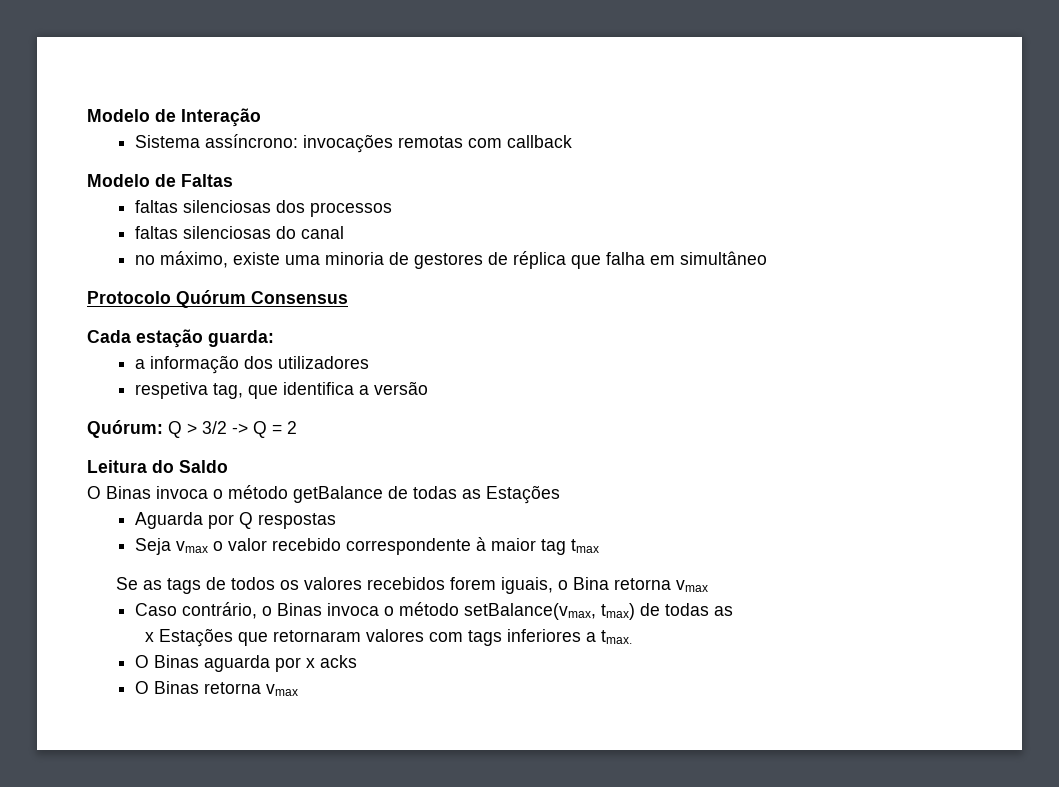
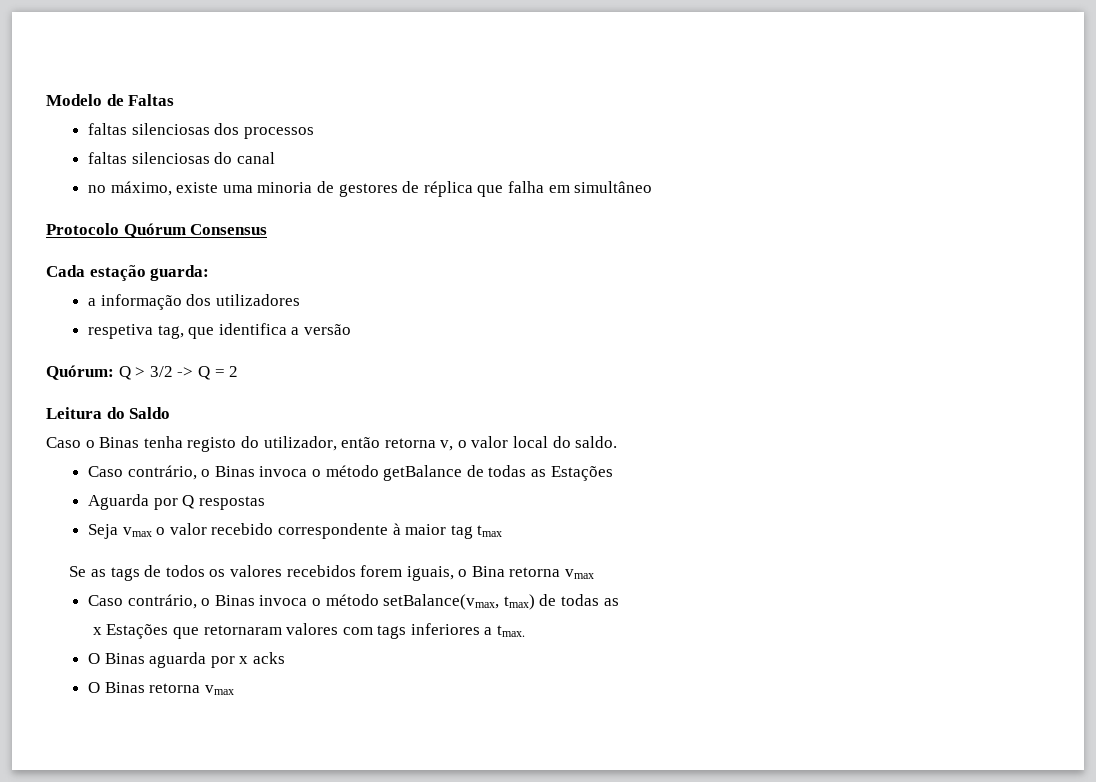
- Modelo de Interação
- Sistema assíncrono: invocações remotas com callback
- O Binas invoca o método getBalance de todas as Estações
+ Caso o Binas tenha registo do utilizador, então retorna v, o valor local do saldo.
+ Caso contrário, o Binas invoca o método getBalance de todas as Estações

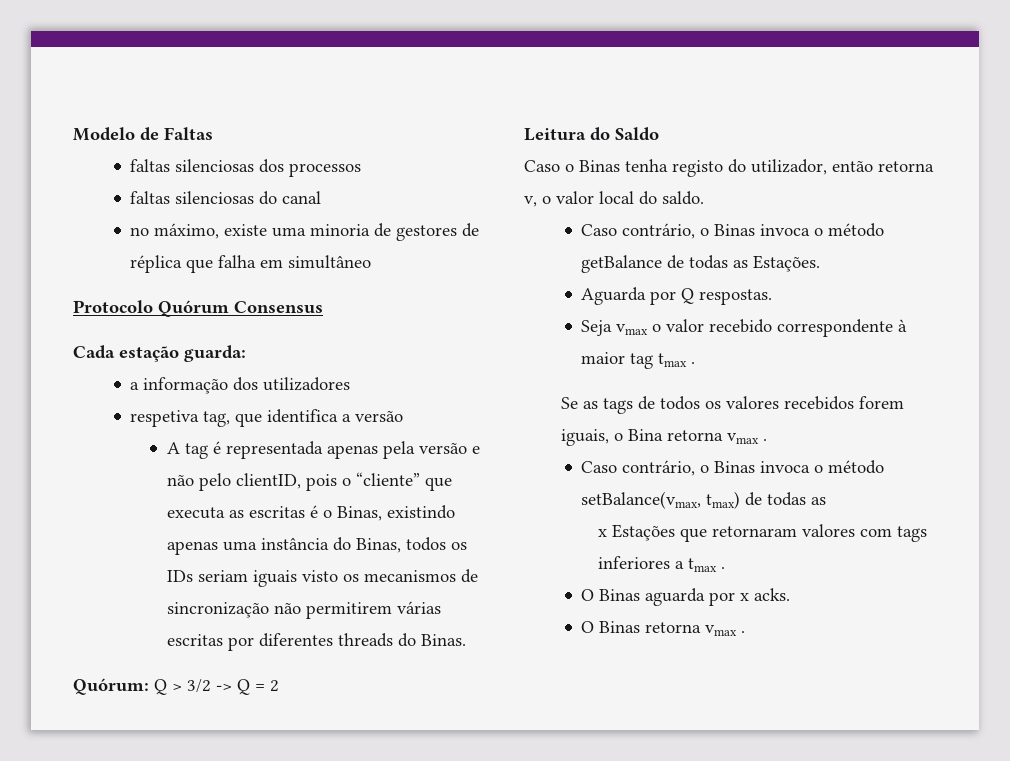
+ A tag é representada apenas pela versão e não pelo clientID, pois o “cliente” que executa as escritas é o Binas, existindo apenas uma instância do Binas, todos os IDs seriam iguais visto os mecanismos de sincronização não permitirem várias escritas por diferentes threads do Binas.
- Caso contrário, o Binas invoca o método getBalance de todas as Estações
+ Caso contrário, o Binas invoca o método getBalance de todas as Estações.
- Aguarda por Q respostas
+ Aguarda por Q respostas.
- Seja vmax o valor recebido correspondente à maior tag tmax
+ Seja vmax o valor recebido correspondente à maior tag tmax .
- Se as tags de todos os valores recebidos forem iguais, o Bina retorna vmax
+ Se as tags de todos os valores recebidos forem iguais, o Bina retorna vmax .
- x Estações que retornaram valores com tags inferiores a tmax.
+ x Estações que retornaram valores com tags inferiores a tmax .
- O Binas aguarda por x acks
+ O Binas aguarda por x acks.
- O Binas retorna vmax
+ O Binas retorna vmax .

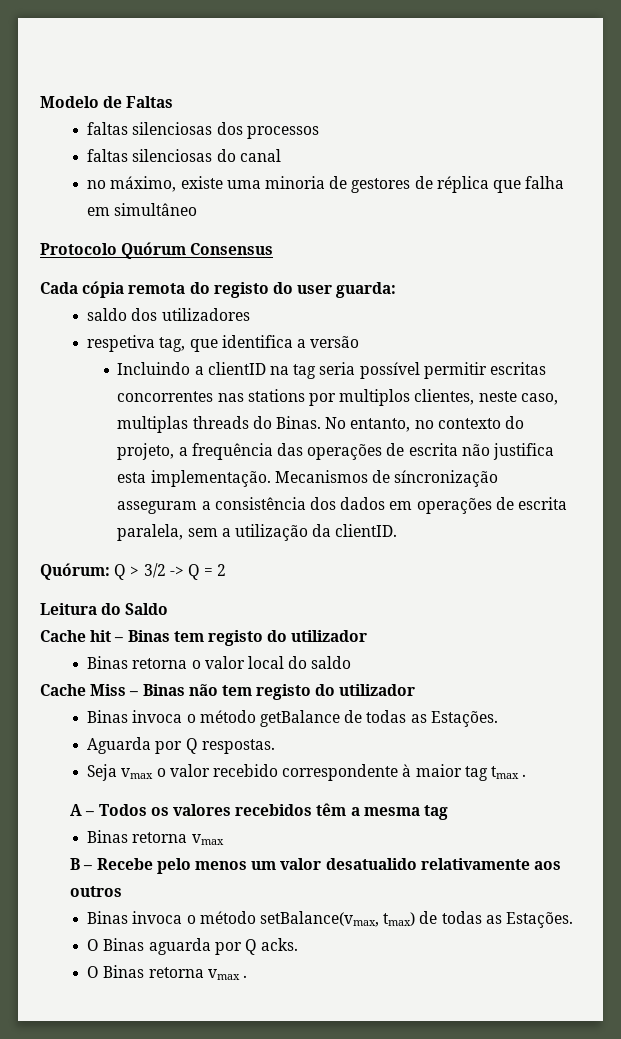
- Cada estação guarda:
+ Cada cópia remota do registo do user guarda:
- a informação dos utilizadores
+ saldo dos utilizadores
- A tag é representada apenas pela versão e não pelo clientID, pois o “cliente” que executa as escritas é o Binas, existindo apenas uma instância do Binas, todos os IDs seriam iguais visto os mecanismos de sincronização não permitirem várias escritas por diferentes threads do Binas.
+ Incluindo a clientID na tag seria possível permitir escritas concorrentes nas stations por multiplos clientes, neste caso, multiplas threads do Binas. No entanto, no contexto do projeto, a frequência das operações de escrita não justifica esta implementação. Mecanismos de síncronização asseguram a consistência dos dados em operações de escrita paralela, sem a utilização da clientID.
- Caso o Binas tenha registo do utilizador, então retorna v, o valor local do saldo.
- Caso contrário, o Binas invoca o método getBalance de todas as Estações.
+ Cache hit – Binas tem registo do utilizador
+ Binas retorna o valor local do saldo
+ Cache Miss – Binas não tem registo do utilizador
+ Binas invoca o método getBalance de todas as Estações.
- Se as tags de todos os valores recebidos forem iguais, o Bina retorna vmax .
- Caso contrário, o Binas invoca o método setBalance(vmax, tmax) de todas as
- x Estações que retornaram valores com tags inferiores a tmax .
+ A – Todos os valores recebidos têm a mesma tag
+ Binas retorna vmax
+ B – Recebe pelo menos um valor desatualido relativamente aos outros
+ Binas invoca o método setBalance(vmax, tmax) de todas as Estações.
- O Binas aguarda por x acks.
+ O Binas aguarda por Q acks.

